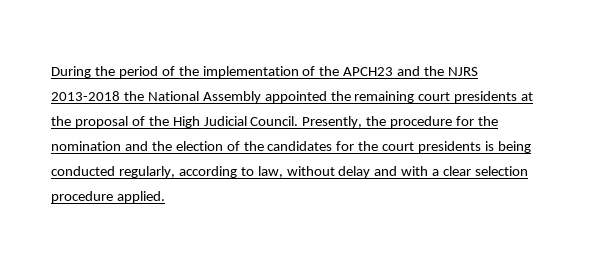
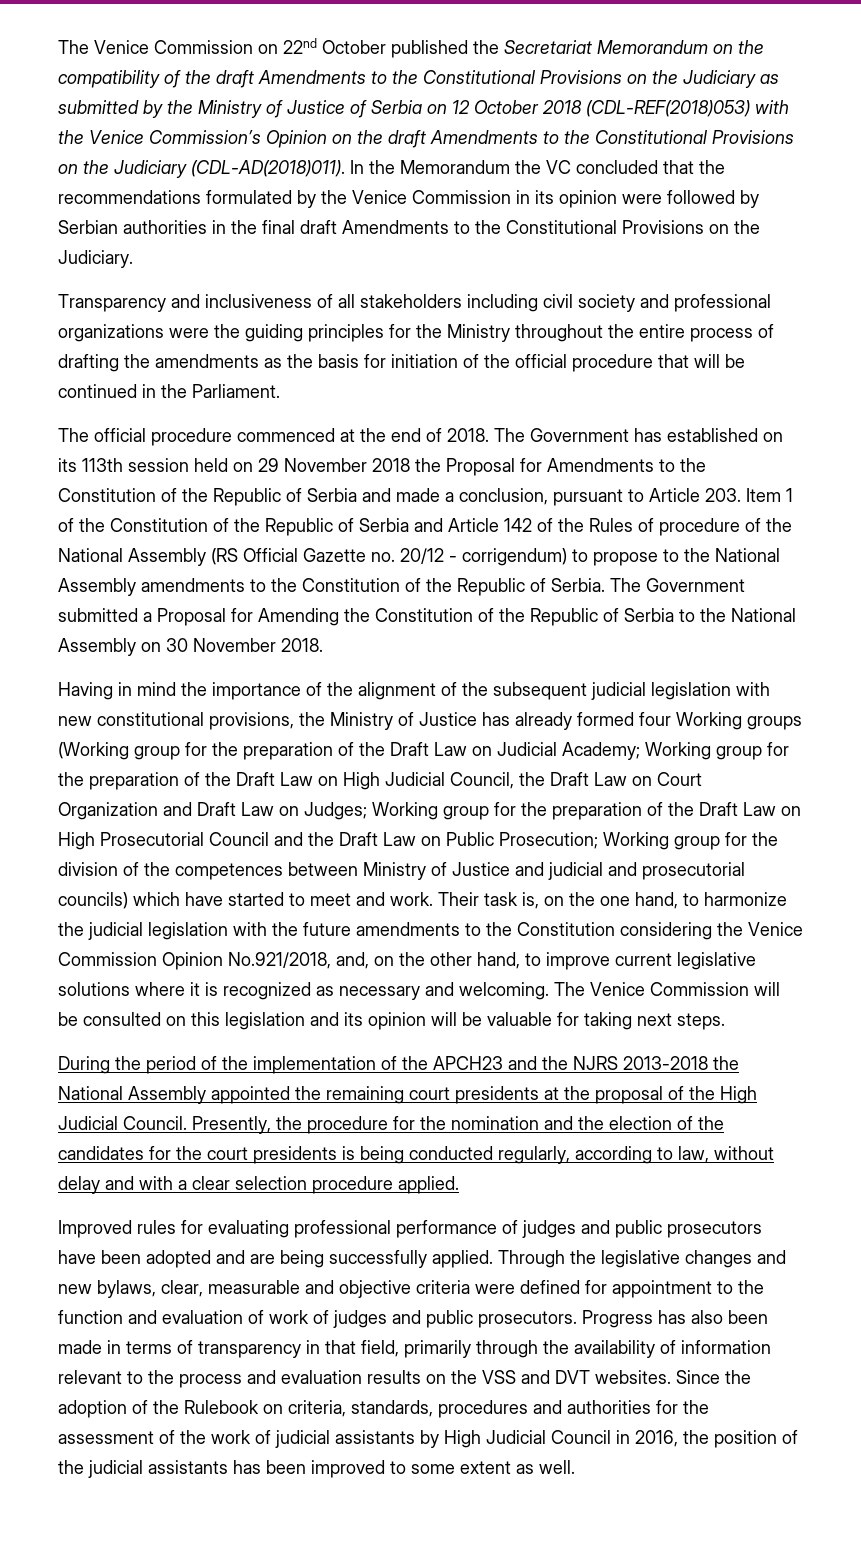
+ The Venice Commission on 22nd October published the Secretariat Memorandum on the compatibility of the draft Amendments to the Constitutional Provisions on the Judiciary as submitted by the Ministry of Justice of Serbia on 12 October 2018 (CDL-REF(2018)053) with the Venice Commission’s Opinion on the draft Amendments to the Constitutional Provisions on the Judiciary (CDL-AD(2018)011). In the Memorandum the VC concluded that the recommendations formulated by the Venice Commission in its opinion were followed by Serbian authorities in the final draft Amendments to the Constitutional Provisions on the Judiciary.
+ Transparency and inclusiveness of all stakeholders including civil society and professional organizations were the guiding principles for the Ministry throughout the entire process of drafting the amendments as the basis for initiation of the official procedure that will be continued in the Parliament.
+ The official procedure commenced at the end of 2018. The Government has established on its 113th session held on 29 November 2018 the Proposal for Amendments to the Constitution of the Republic of Serbia and made a conclusion, pursuant to Article 203. Item 1 of the Constitution of the Republic of Serbia and Article 142 of the Rules of procedure of the National Assembly (RS Official Gazette no. 20/12 - corrigendum) to propose to the National Assembly amendments to the Constitution of the Republic of Serbia. The Government submitted a Proposal for Amending the Constitution of the Republic of Serbia to the National Assembly on 30 November 2018.
+ Having in mind the importance of the alignment of the subsequent judicial legislation with new constitutional provisions, the Ministry of Justice has already formed four Working groups (Working group for the preparation of the Draft Law on Judicial Academy; Working group for the preparation of the Draft Law on High Judicial Council, the Draft Law on Court Organization and Draft Law on Judges; Working group for the preparation of the Draft Law on High Prosecutorial Council and the Draft Law on Public Prosecution; Working group for the division of the competences between Ministry of Justice and judicial and prosecutorial councils) which have started to meet and work. Their task is, on the one hand, to harmonize the judicial legislation with the future amendments to the Constitution considering the Venice Commission Opinion No.921/2018, and, on the other hand, to improve current legislative solutions where it is recognized as necessary and welcoming. The Venice Commission will be consulted on this legislation and its opinion will be valuable for taking next steps.
+ Improved rules for evaluating professional performance of judges and public prosecutors have been adopted and are being successfully applied. Through the legislative changes and new bylaws, clear, measurable and objective criteria were defined for appointment to the function and evaluation of work of judges and public prosecutors. Progress has also been made in terms of transparency in that field, primarily through the availability of information relevant to the process and evaluation results on the VSS and DVT websites. Since the adoption of the Rulebook on criteria, standards, procedures and authorities for the assessment of the work of judicial assistants by High Judicial Council in 2016, the position of the judicial assistants has been improved to some extent as well.

